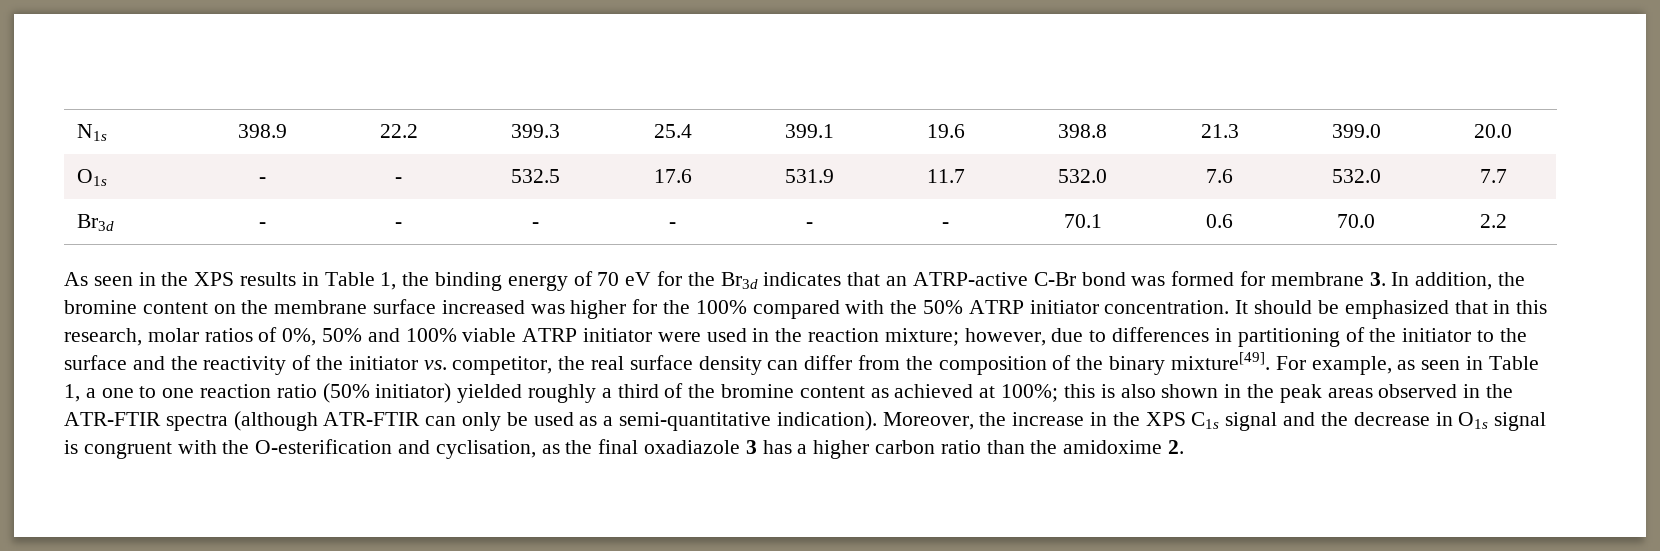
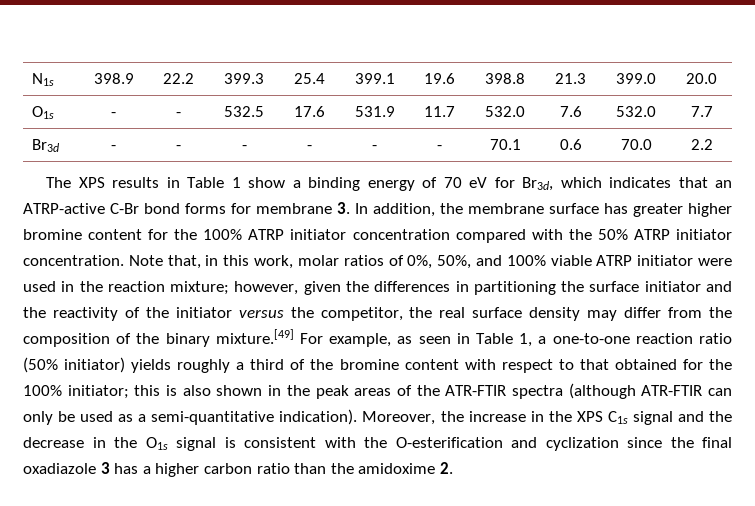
- As seen in the XPS results in Table 1, the binding energy of 70 eV for the Br3d indicates that an ATRP-active C-Br bond was formed for membrane 3. In addition, the bromine content on the membrane surface increased was higher for the 100% compared with the 50% ATRP initiator concentration.
+ The XPS results in Table 1 show a binding energy of 70 eV for Br3d, which indicates that an ATRP-active C-Br bond forms for membrane 3. In addition, the membrane surface has greater higher bromine content for the 100% ATRP initiator concentration compared with the 50% ATRP initiator concentration.
- It should be emphasized that in this research, molar ratios of 0%, 50% and 100% viable ATRP initiator were used in the reaction mixture;
+ Note that, in this work, molar ratios of 0%, 50%, and 100% viable ATRP initiator were used in the reaction mixture;
- however, due to differences in partitioning of the initiator to the surface and the reactivity of the initiator vs. competitor, the real surface density can differ from the composition of the binary mixture[49]. For example, as seen in Table 1, a one to one reaction ratio (50% initiator) yielded roughly a third of the bromine content as achieved at 100%;
+ however, given the differences in partitioning the surface initiator and the reactivity of the initiator versus the competitor, the real surface density may differ from the composition of the binary mixture.[49] For example, as seen in Table 1, a one-to-one reaction ratio (50% initiator) yields roughly a third of the bromine content with respect to that obtained for the 100% initiator;
- this is also shown in the peak areas observed in the ATR-FTIR spectra (although ATR-FTIR can only be used as a semi-quantitative indication).
+ this is also shown in the peak areas of the ATR-FTIR spectra (although ATR-FTIR can only be used as a semi-quantitative indication).
- Moreover, the increase in the XPS C1s signal and the decrease in O1s signal is congruent with the O-esterification and cyclisation, as the final oxadiazole 3 has a higher carbon ratio than the amidoxime 2.
+ Moreover, the increase in the XPS C1s signal and the decrease in the O1s signal is consistent with the O-esterification and cyclization since the final oxadiazole 3 has a higher carbon ratio than the amidoxime 2.

